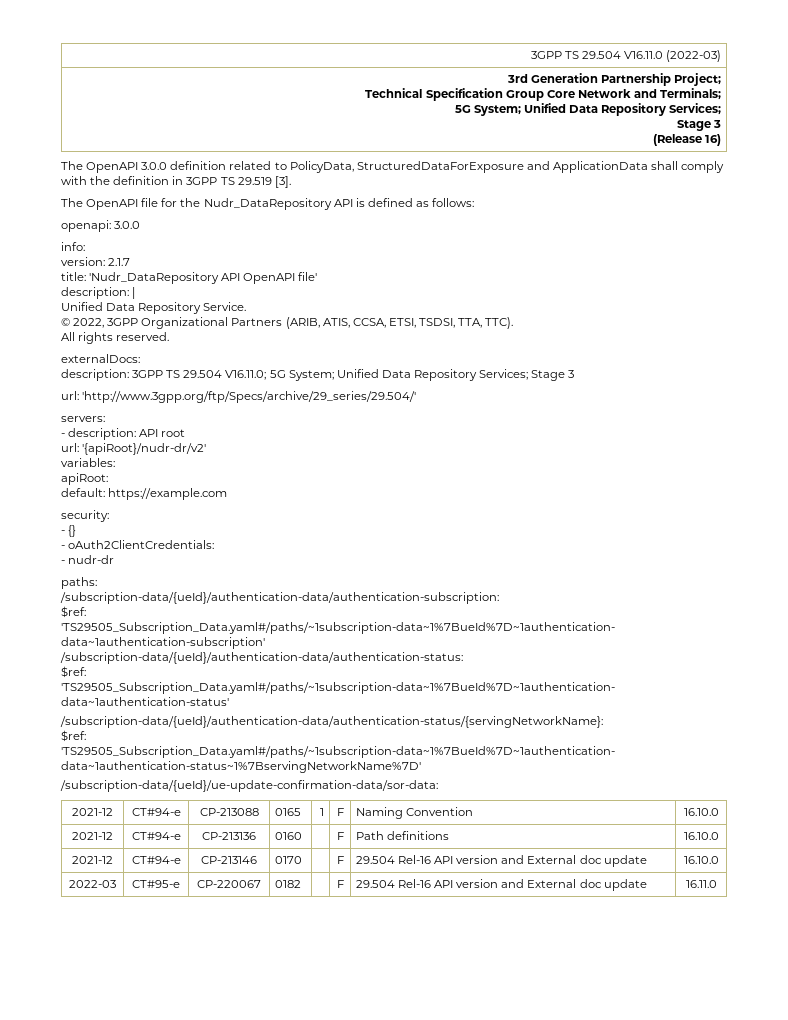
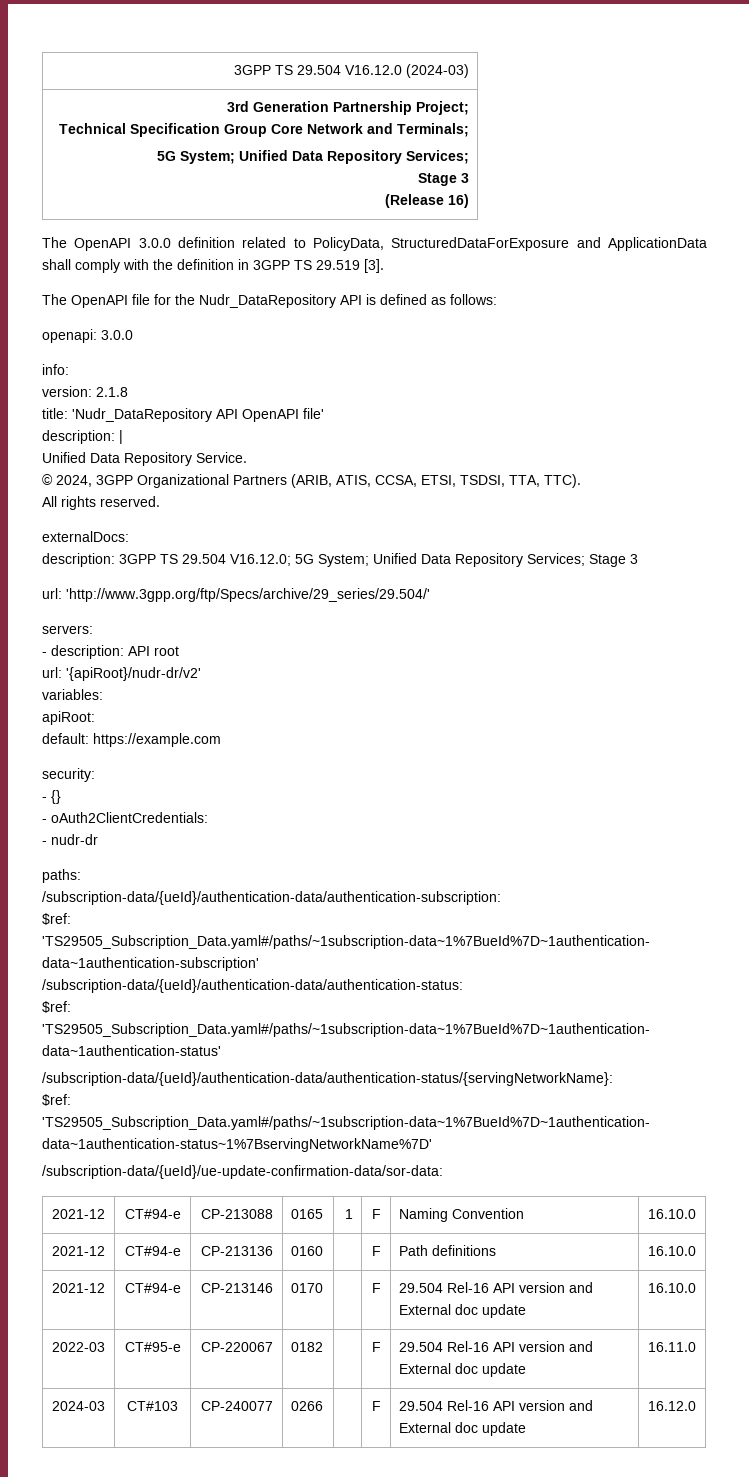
- 3GPP TS 29.504 V16.11.0 (2022-03)
+ 3GPP TS 29.504 V16.12.0 (2024-03)
- version: 2.1.7
+ version: 2.1.8
- © 2022, 3GPP Organizational Partners (ARIB, ATIS, CCSA, ETSI, TSDSI, TTA, TTC).
+ © 2024, 3GPP Organizational Partners (ARIB, ATIS, CCSA, ETSI, TSDSI, TTA, TTC).
- description: 3GPP TS 29.504 V16.11.0; 5G System; Unified Data Repository Services; Stage 3
+ description: 3GPP TS 29.504 V16.12.0; 5G System; Unified Data Repository Services; Stage 3
+ 2024-03 | CT#103 | CP-240077 | 0266 | | F | 29.504 Rel-16 API version and External doc update | 16.12.0

